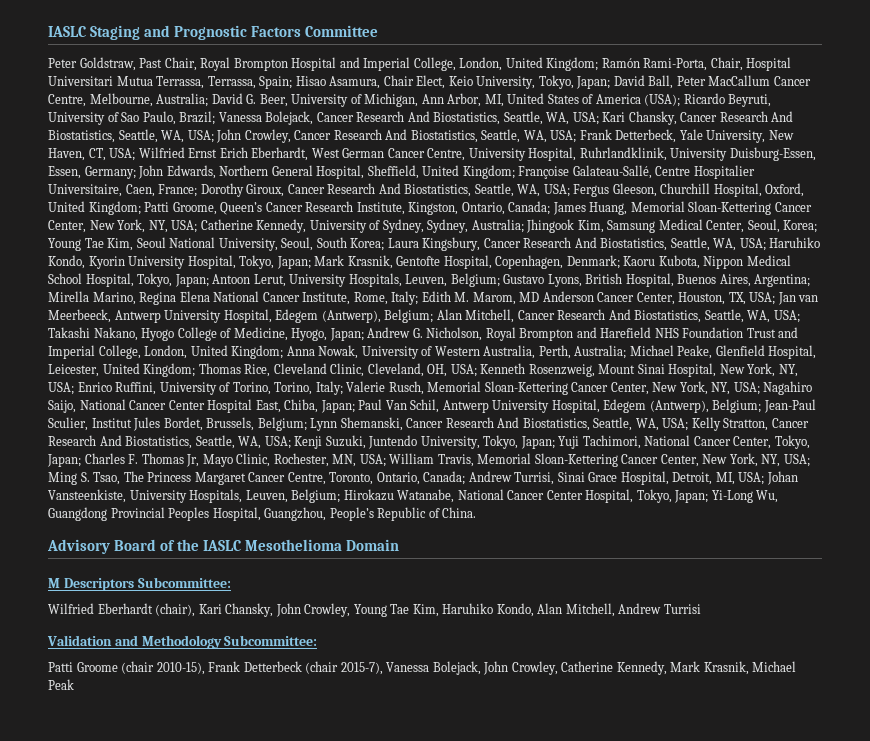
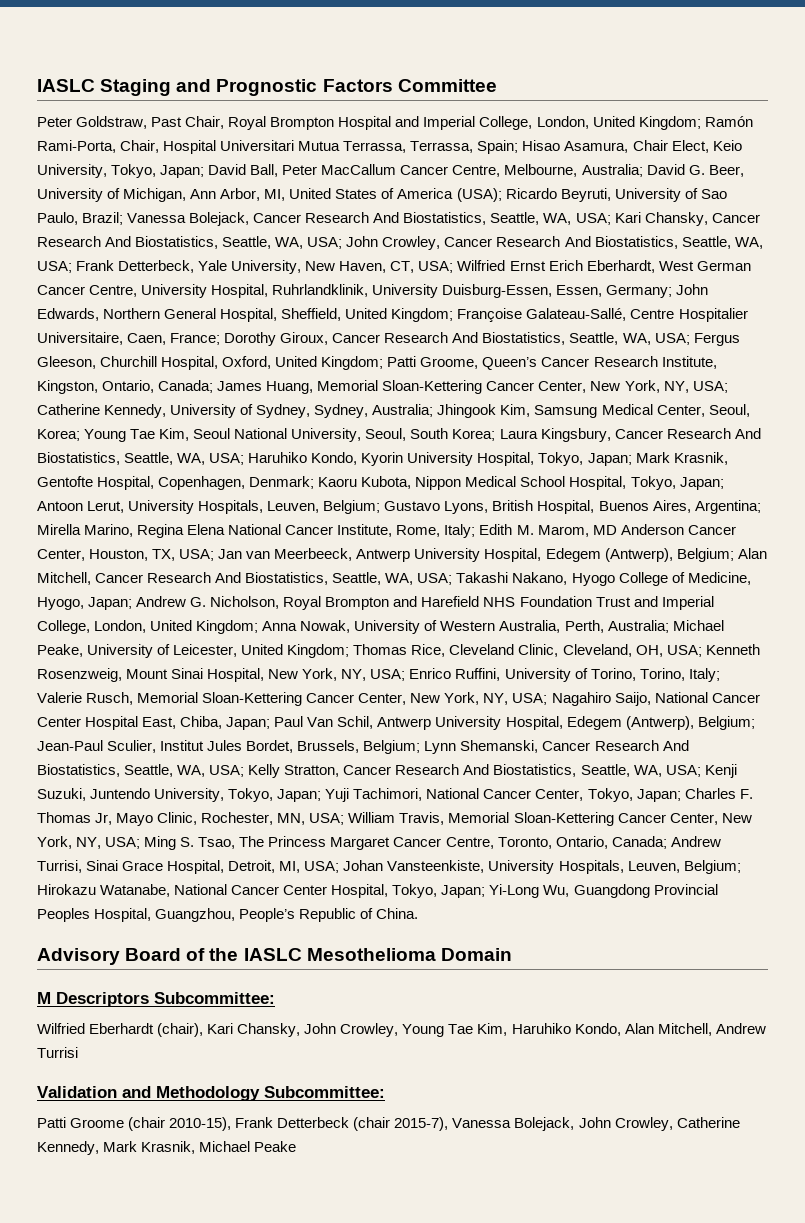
- Michael Peake, Glenfield Hospital, Leicester, United Kingdom;
+ Michael Peake, University of Leicester, United Kingdom;
- Patti Groome (chair 2010-15), Frank Detterbeck (chair 2015-7), Vanessa Bolejack, John Crowley, Catherine Kennedy, Mark Krasnik, Michael Peak
+ Patti Groome (chair 2010-15), Frank Detterbeck (chair 2015-7), Vanessa Bolejack, John Crowley, Catherine Kennedy, Mark Krasnik, Michael Peake

